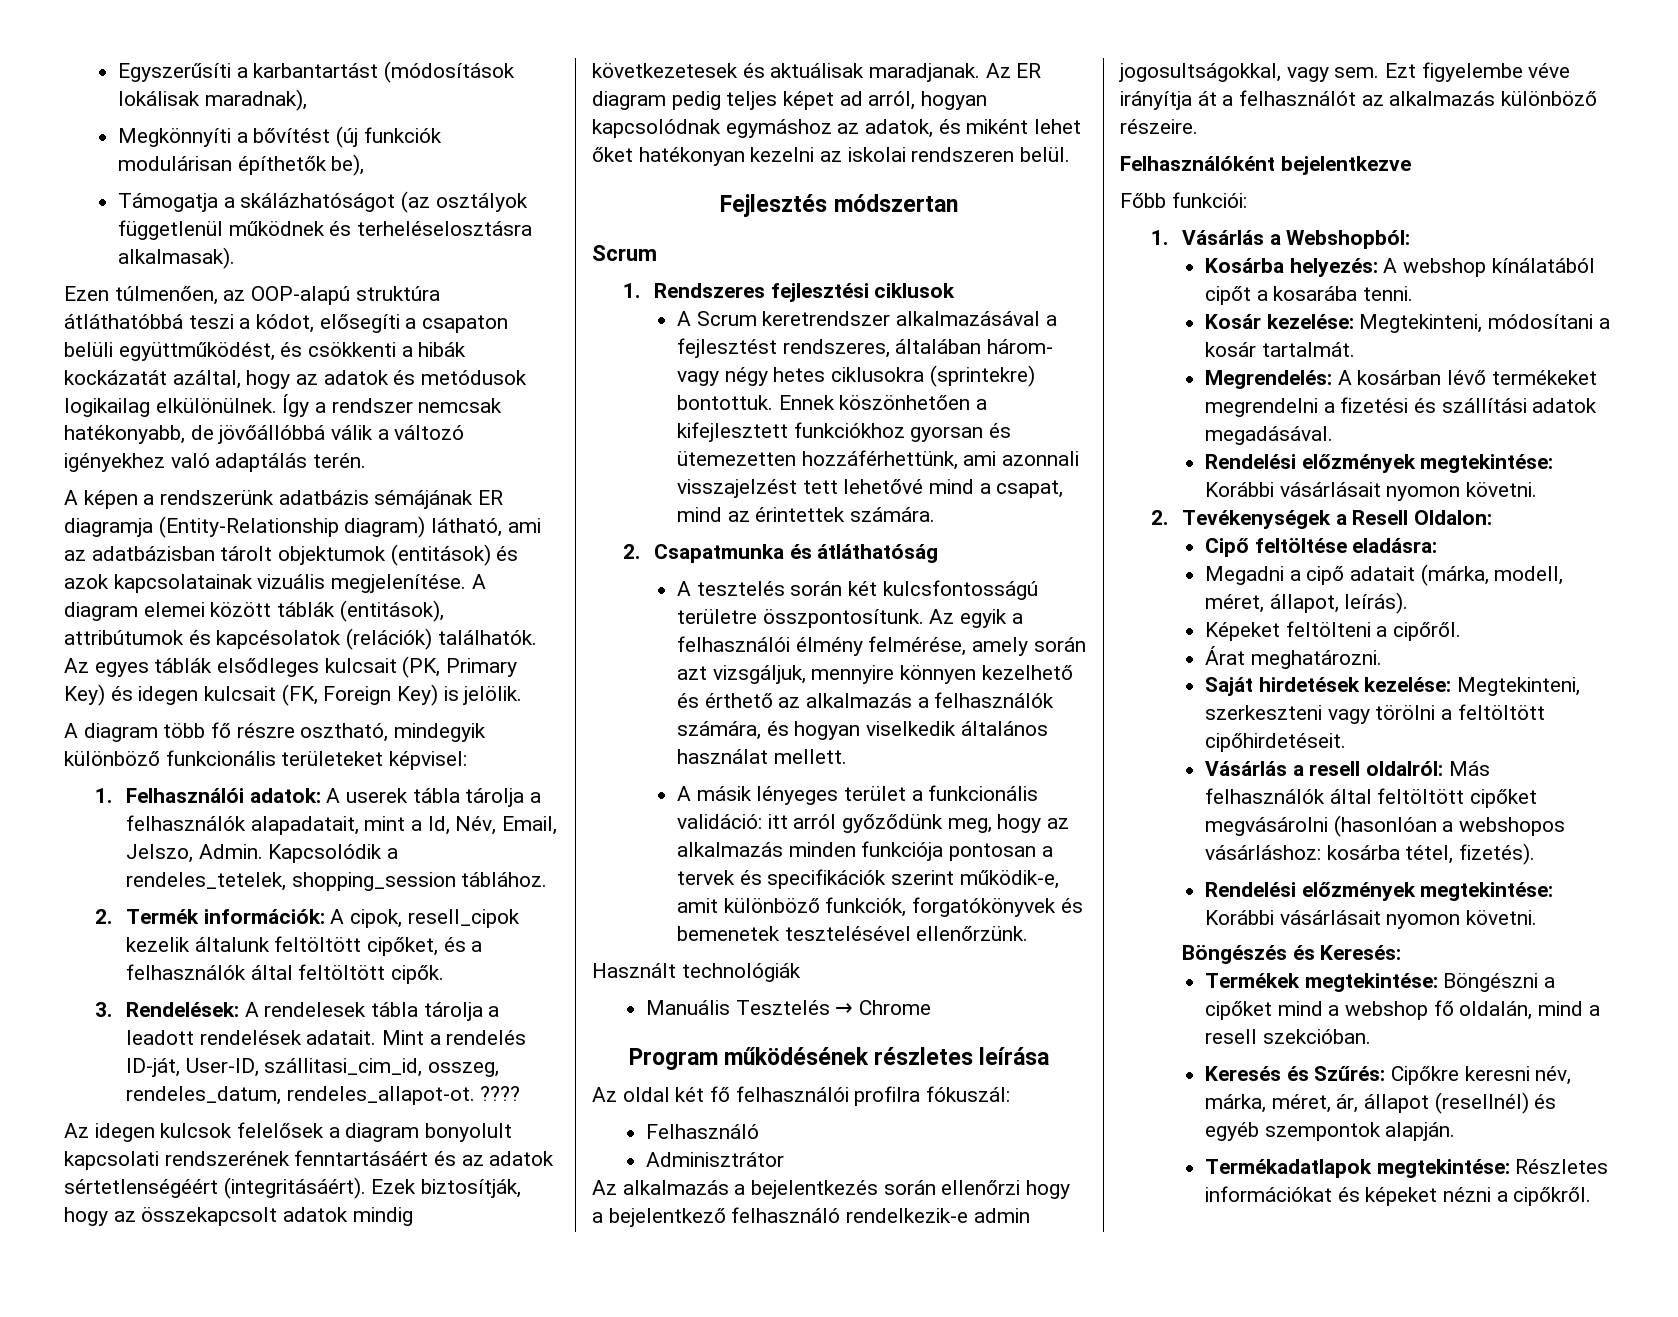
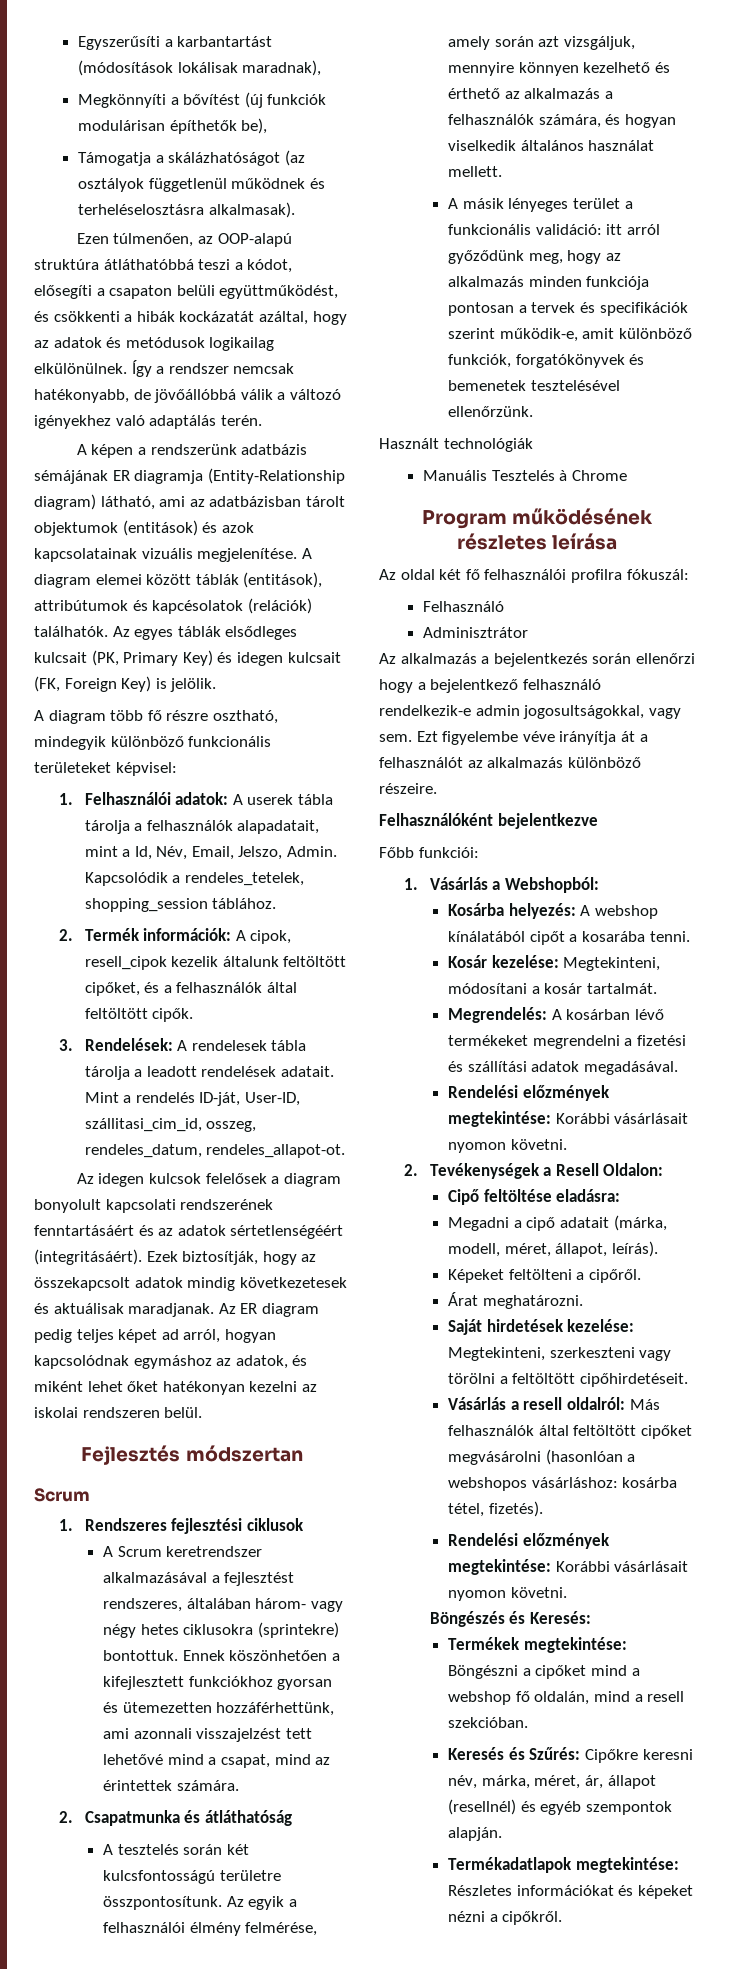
- ????
- Manuális Tesztelés → Chrome
+ Manuális Tesztelés à Chrome

